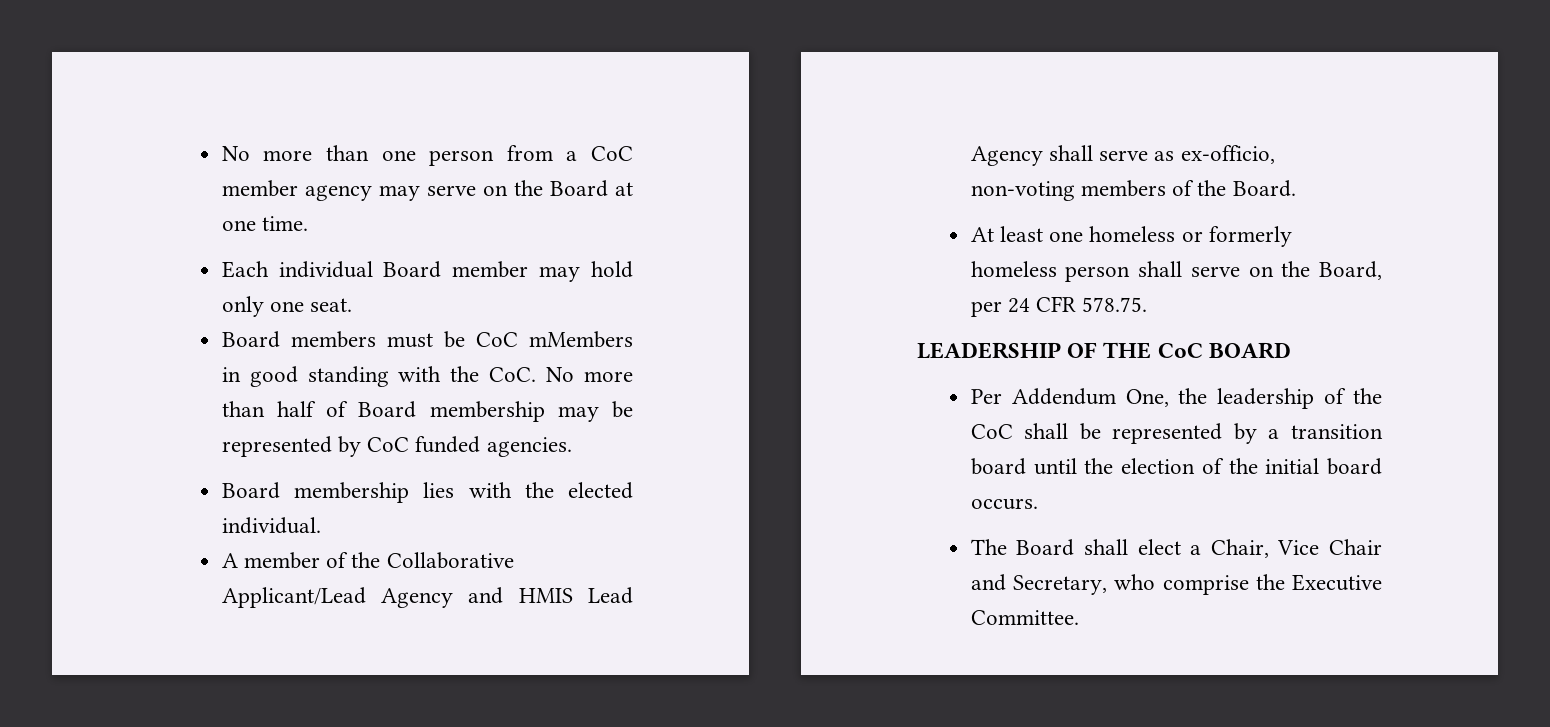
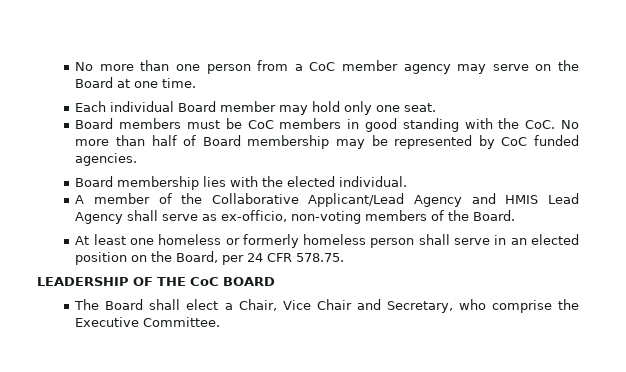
- Board members must be CoC mMembers in good standing with the CoC. No more than half of Board membership may be represented by CoC funded agencies.
+ Board members must be CoC members in good standing with the CoC. No more than half of Board membership may be represented by CoC funded agencies.
- At least one homeless or formerly homeless person shall serve on the Board, per 24 CFR 578.75.
+ At least one homeless or formerly homeless person shall serve in an elected position on the Board, per 24 CFR 578.75.
- Per Addendum One, the leadership of the CoC shall be represented by a transition board until the election of the initial board occurs.

